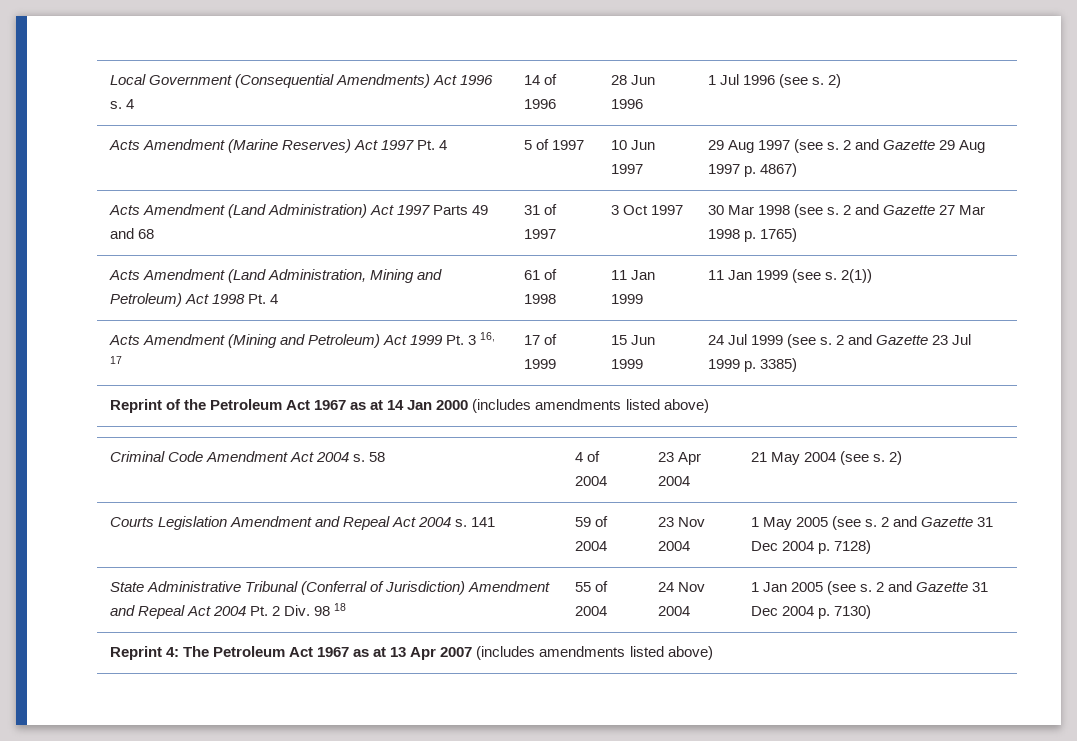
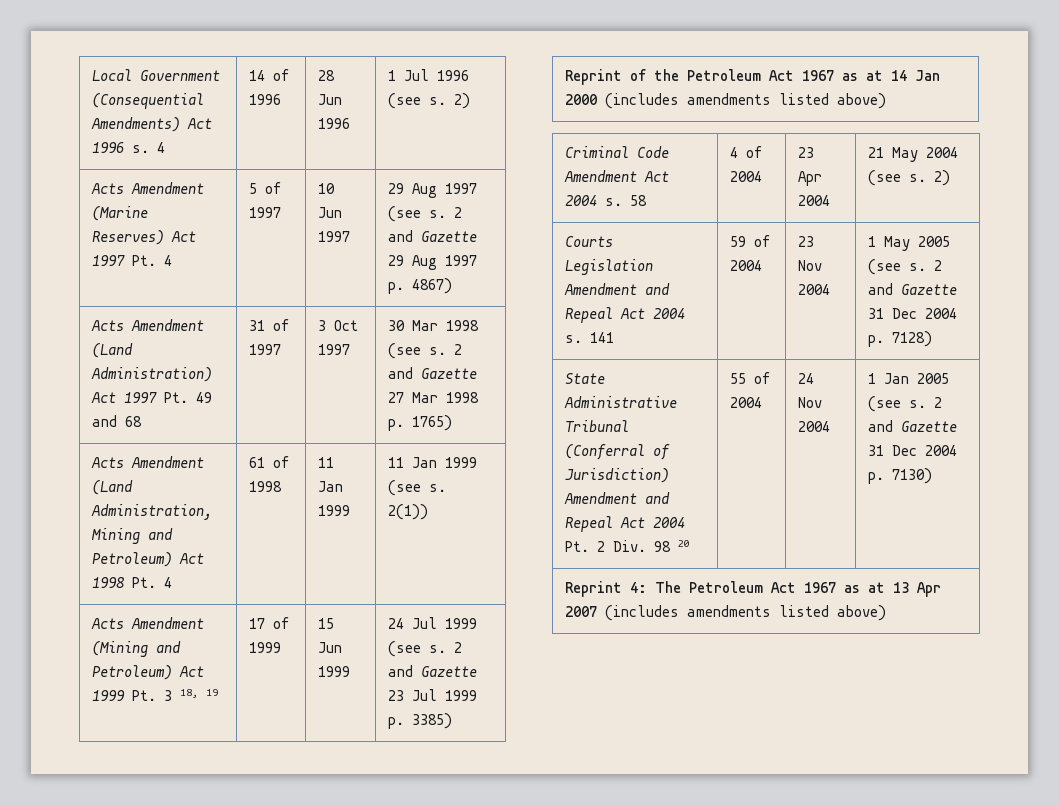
- Acts Amendment (Land Administration) Act 1997 Parts 49 and 68 | 31 of 1997 | 3 Oct 1997 | 30 Mar 1998 (see s. 2 and Gazette 27 Mar 1998 p. 1765)
+ Acts Amendment (Land Administration) Act 1997 Pt. 49 and 68 | 31 of 1997 | 3 Oct 1997 | 30 Mar 1998 (see s. 2 and Gazette 27 Mar 1998 p. 1765)
- Acts Amendment (Mining and Petroleum) Act 1999 Pt. 3 16, 17 | 17 of 1999 | 15 Jun 1999 | 24 Jul 1999 (see s. 2 and Gazette 23 Jul 1999 p. 3385)
+ Acts Amendment (Mining and Petroleum) Act 1999 Pt. 3 18, 19 | 17 of 1999 | 15 Jun 1999 | 24 Jul 1999 (see s. 2 and Gazette 23 Jul 1999 p. 3385)
- State Administrative Tribunal (Conferral of Jurisdiction) Amendment and Repeal Act 2004 Pt. 2 Div. 98 18 | 55 of 2004 | 24 Nov 2004 | 1 Jan 2005 (see s. 2 and Gazette 31 Dec 2004 p. 7130)
+ State Administrative Tribunal (Conferral of Jurisdiction) Amendment and Repeal Act 2004 Pt. 2 Div. 98 20 | 55 of 2004 | 24 Nov 2004 | 1 Jan 2005 (see s. 2 and Gazette 31 Dec 2004 p. 7130)

